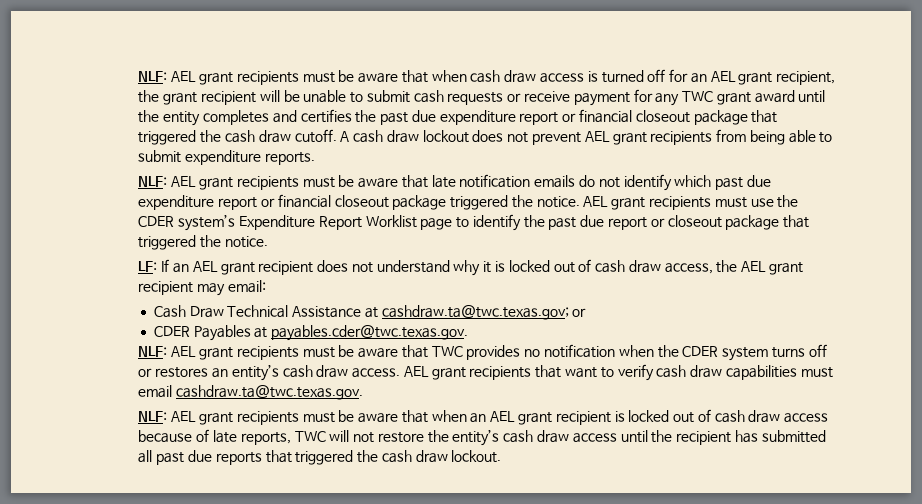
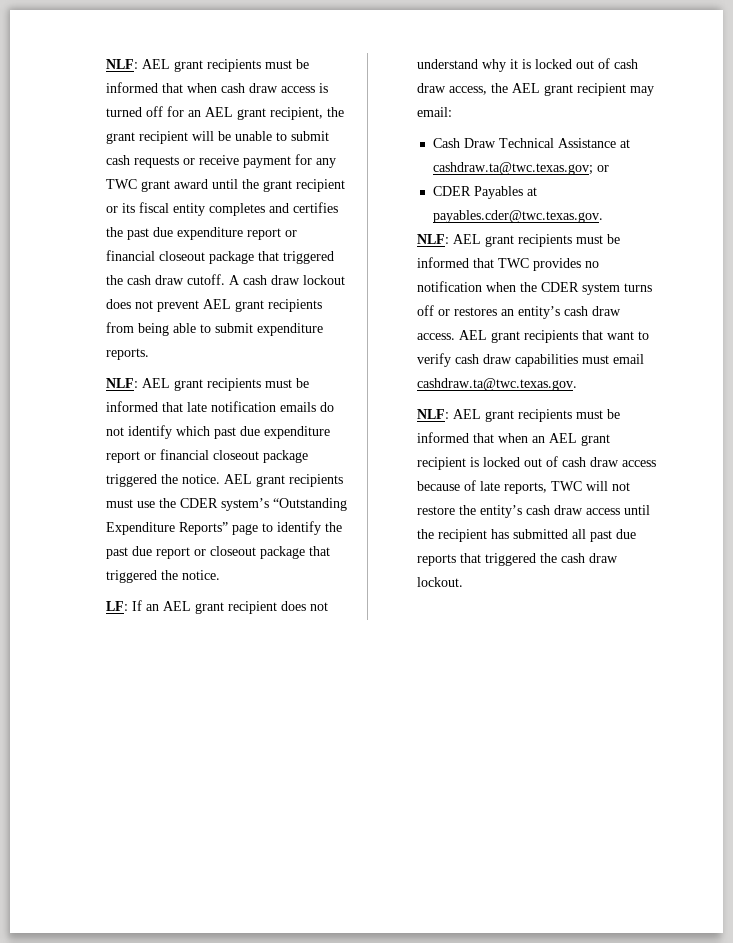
- NLF: AEL grant recipients must be aware that when cash draw access is turned off for an AEL grant recipient, the grant recipient will be unable to submit cash requests or receive payment for any TWC grant award until the entity completes and certifies the past due expenditure report or financial closeout package that triggered the cash draw cutoff.
+ NLF: AEL grant recipients must be informed that when cash draw access is turned off for an AEL grant recipient, the grant recipient will be unable to submit cash requests or receive payment for any TWC grant award until the grant recipient or its fiscal entity completes and certifies the past due expenditure report or financial closeout package that triggered the cash draw cutoff.
- NLF: AEL grant recipients must be aware that late notification emails do not identify which past due expenditure report or financial closeout package triggered the notice.
+ NLF: AEL grant recipients must be informed that late notification emails do not identify which past due expenditure report or financial closeout package triggered the notice.
- AEL grant recipients must use the CDER system’s Expenditure Report Worklist page to identify the past due report or closeout package that triggered the notice.
+ AEL grant recipients must use the CDER system’s “Outstanding Expenditure Reports” page to identify the past due report or closeout package that triggered the notice.
- NLF: AEL grant recipients must be aware that TWC provides no notification when the CDER system turns off or restores an entity’s cash draw access.
+ NLF: AEL grant recipients must be informed that TWC provides no notification when the CDER system turns off or restores an entity’s cash draw access.
- NLF: AEL grant recipients must be aware that when an AEL grant recipient is locked out of cash draw access because of late reports, TWC will not restore the entity’s cash draw access until the recipient has submitted all past due reports that triggered the cash draw lockout.
+ NLF: AEL grant recipients must be informed that when an AEL grant recipient is locked out of cash draw access because of late reports, TWC will not restore the entity’s cash draw access until the recipient has submitted all past due reports that triggered the cash draw lockout.

